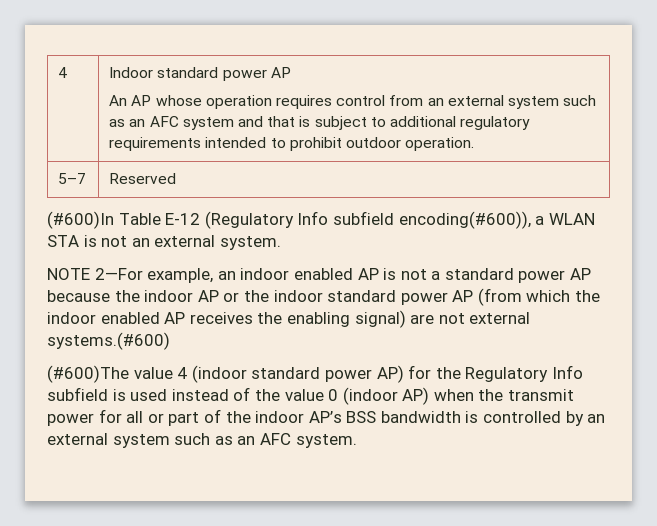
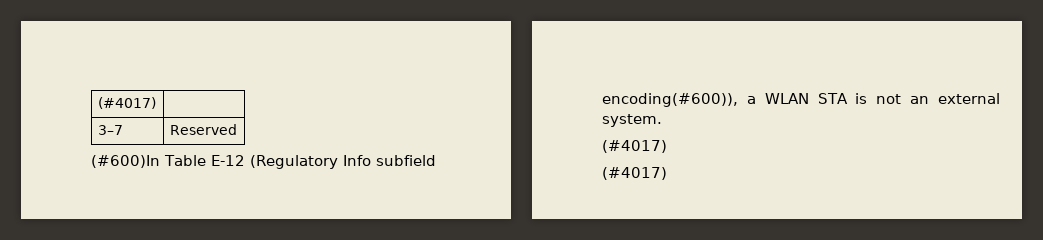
- 4 | Indoor standard power AP
- An AP whose operation requires control from an external system such as an AFC system and that is subject to additional regulatory requirements intended to prohibit outdoor operation.
- 5–7 | Reserved
+ (#4017) |
+ 3–7 | Reserved
  (#600)In Table E-12 (Regulatory Info subfield encoding(#600)), a WLAN STA is not an external system.
- NOTE 2—For example, an indoor enabled AP is not a standard power AP because the indoor AP or the indoor standard power AP (from which the indoor enabled AP receives the enabling signal) are not external systems.(#600)
- (#600)The value 4 (indoor standard power AP) for the Regulatory Info subfield is used instead of the value 0 (indoor AP) when the transmit power for all or part of the indoor AP’s BSS bandwidth is controlled by an external system such as an AFC system.
+ (#4017)
+ (#4017)

